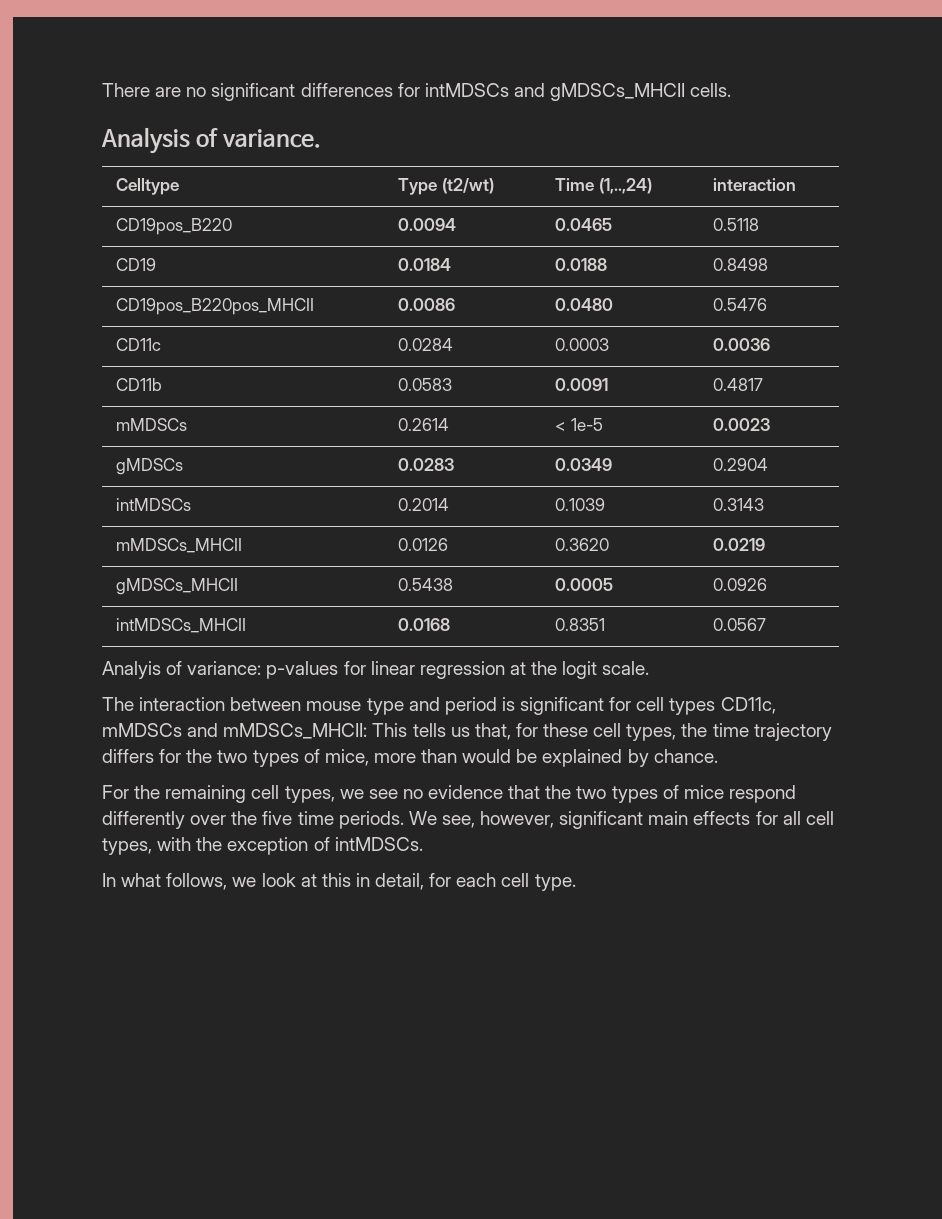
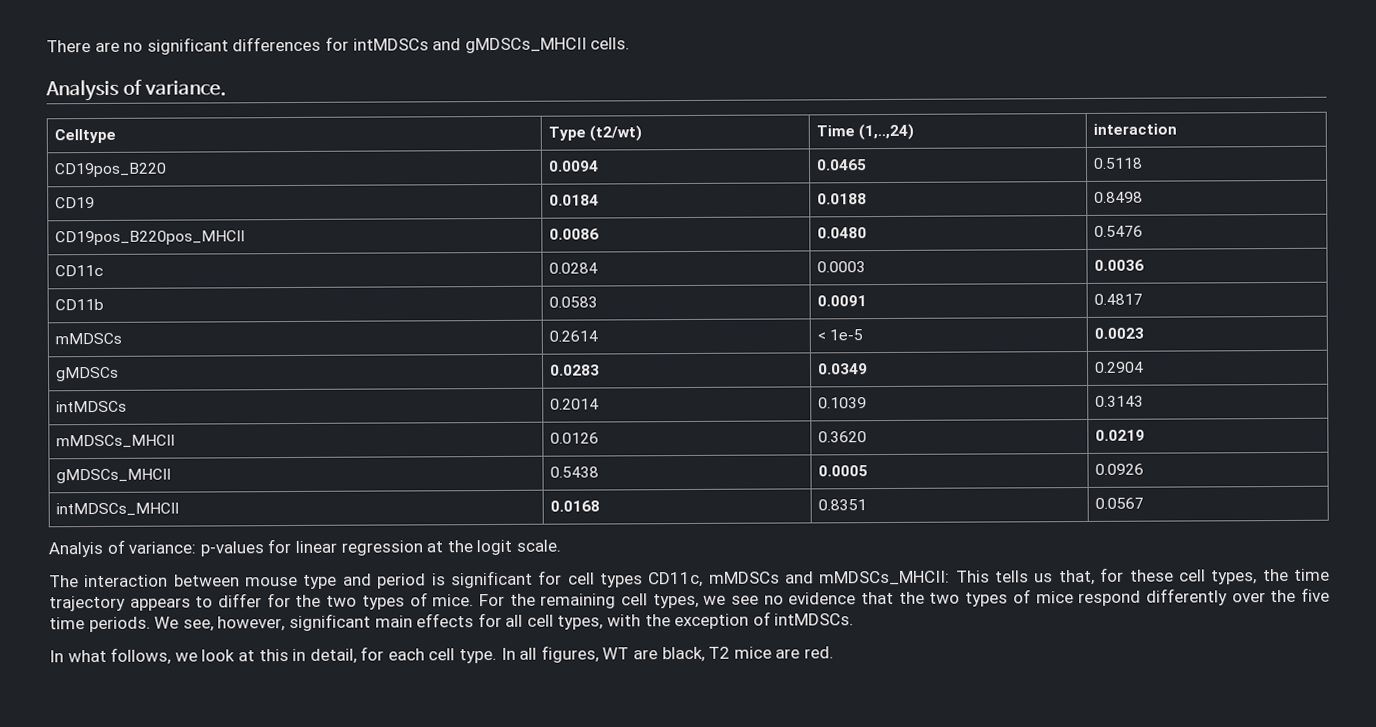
- The interaction between mouse type and period is significant for cell types CD11c, mMDSCs and mMDSCs_MHCII: This tells us that, for these cell types, the time trajectory differs for the two types of mice, more than would be explained by chance.
- For the remaining cell types, we see no evidence that the two types of mice respond differently over the five time periods.
+ The interaction between mouse type and period is significant for cell types CD11c, mMDSCs and mMDSCs_MHCII: This tells us that, for these cell types, the time trajectory appears to differ for the two types of mice. For the remaining cell types, we see no evidence that the two types of mice respond differently over the five time periods.
+ In all figures, WT are black, T2 mice are red.

